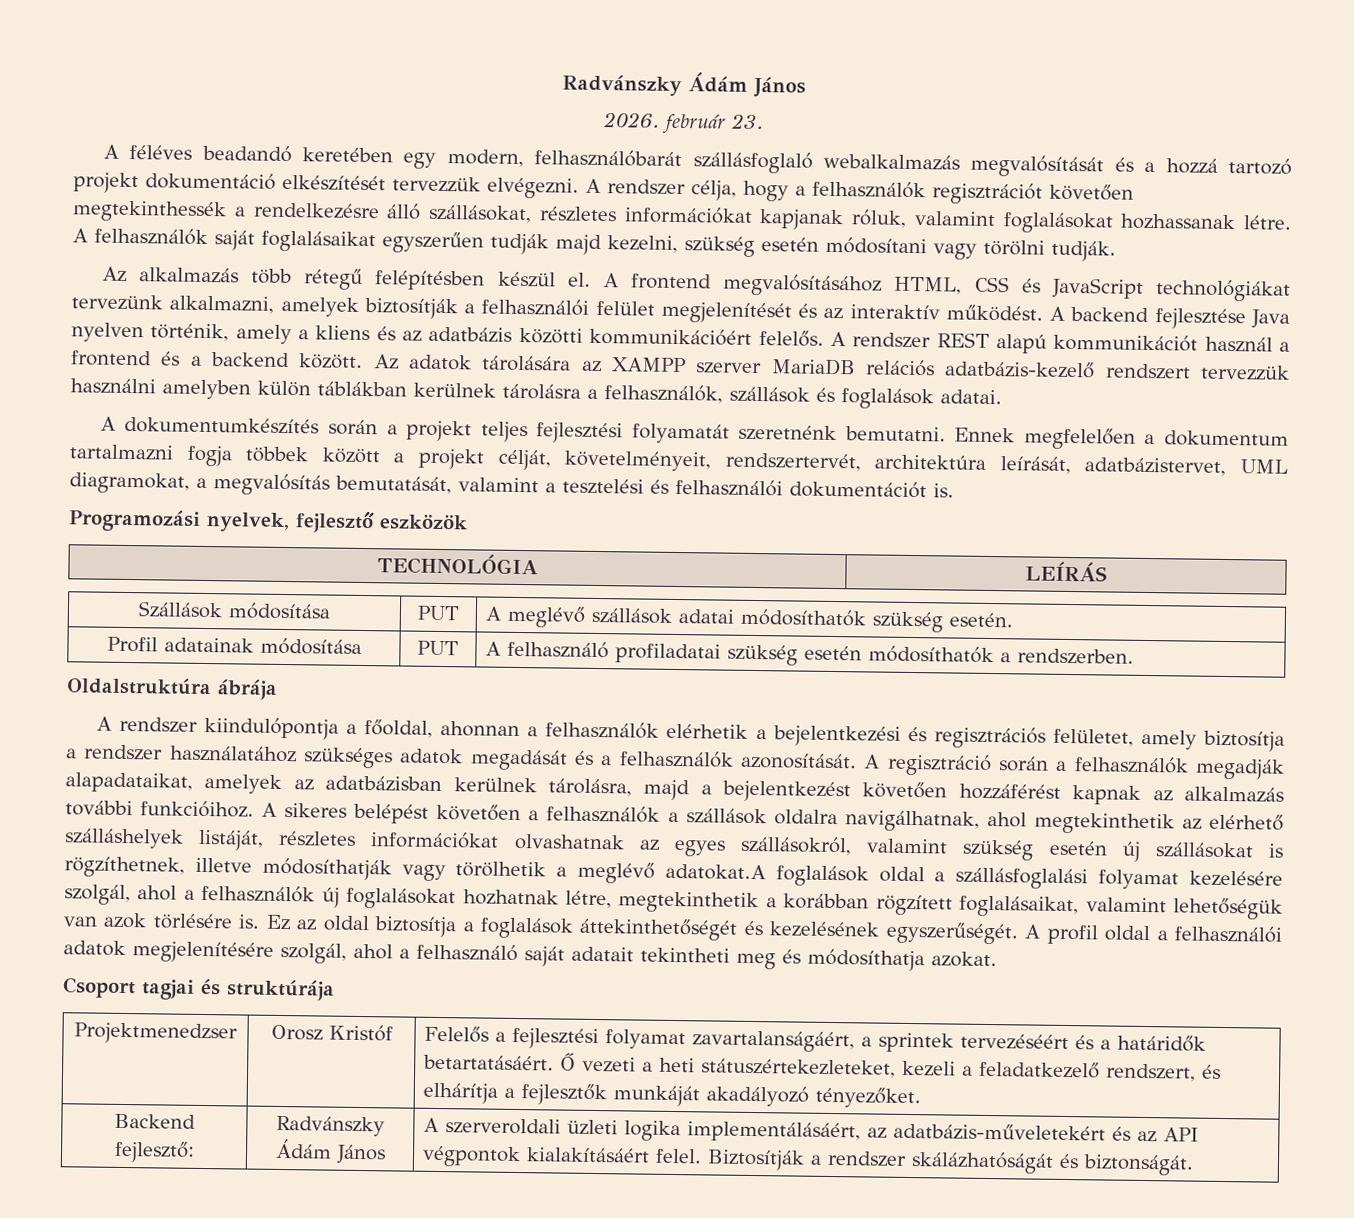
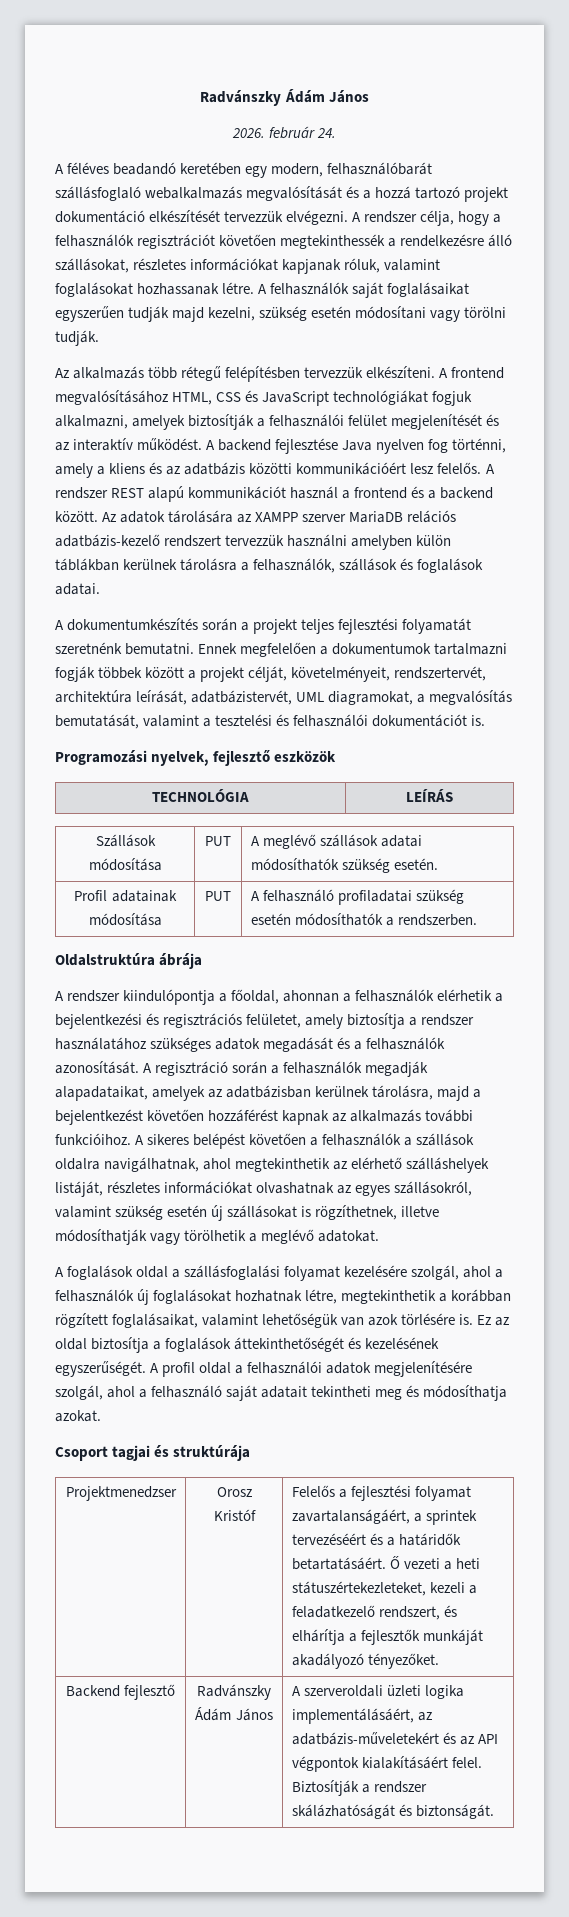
- 2026. február 23.
+ 2026. február 24.
- Az alkalmazás több rétegű felépítésben készül el.
+ Az alkalmazás több rétegű felépítésben tervezzük elkészíteni.
- A frontend megvalósításához HTML, CSS és JavaScript technológiákat tervezünk alkalmazni, amelyek biztosítják a felhasználói felület megjelenítését és az interaktív működést.
+ A frontend megvalósításához HTML, CSS és JavaScript technológiákat fogjuk alkalmazni, amelyek biztosítják a felhasználói felület megjelenítését és az interaktív működést.
- A backend fejlesztése Java nyelven történik, amely a kliens és az adatbázis közötti kommunikációért felelős.
+ A backend fejlesztése Java nyelven fog történni, amely a kliens és az adatbázis közötti kommunikációért lesz felelős.
- Ennek megfelelően a dokumentum tartalmazni fogja többek között a projekt célját, követelményeit, rendszertervét, architektúra leírását, adatbázistervet, UML diagramokat, a megvalósítás bemutatását, valamint a tesztelési és felhasználói dokumentációt is.
+ Ennek megfelelően a dokumentumok tartalmazni fogják többek között a projekt célját, követelményeit, rendszertervét, architektúra leírását, adatbázistervét, UML diagramokat, a megvalósítás bemutatását, valamint a tesztelési és felhasználói dokumentációt is.
- A sikeres belépést követően a felhasználók a szállások oldalra navigálhatnak, ahol megtekinthetik az elérhető szálláshelyek listáját, részletes információkat olvashatnak az egyes szállásokról, valamint szükség esetén új szállásokat is rögzíthetnek, illetve módosíthatják vagy törölhetik a meglévő adatokat.A foglalások oldal a szállásfoglalási folyamat kezelésére szolgál, ahol a felhasználók új foglalásokat hozhatnak létre, megtekinthetik a korábban rögzített foglalásaikat, valamint lehetőségük van azok törlésére is.
+ A sikeres belépést követően a felhasználók a szállások oldalra navigálhatnak, ahol megtekinthetik az elérhető szálláshelyek listáját, részletes információkat olvashatnak az egyes szállásokról, valamint szükség esetén új szállásokat is rögzíthetnek, illetve módosíthatják vagy törölhetik a meglévő adatokat.
+ A foglalások oldal a szállásfoglalási folyamat kezelésére szolgál, ahol a felhasználók új foglalásokat hozhatnak létre, megtekinthetik a korábban rögzített foglalásaikat, valamint lehetőségük van azok törlésére is.
- Backend fejlesztő: | Radvánszky Ádám János | A szerveroldali üzleti logika implementálásáért, az adatbázis-műveletekért és az API végpontok kialakításáért felel. Biztosítják a rendszer skálázhatóságát és biztonságát.
+ Backend fejlesztő | Radvánszky Ádám János | A szerveroldali üzleti logika implementálásáért, az adatbázis-műveletekért és az API végpontok kialakításáért felel. Biztosítják a rendszer skálázhatóságát és biztonságát.

